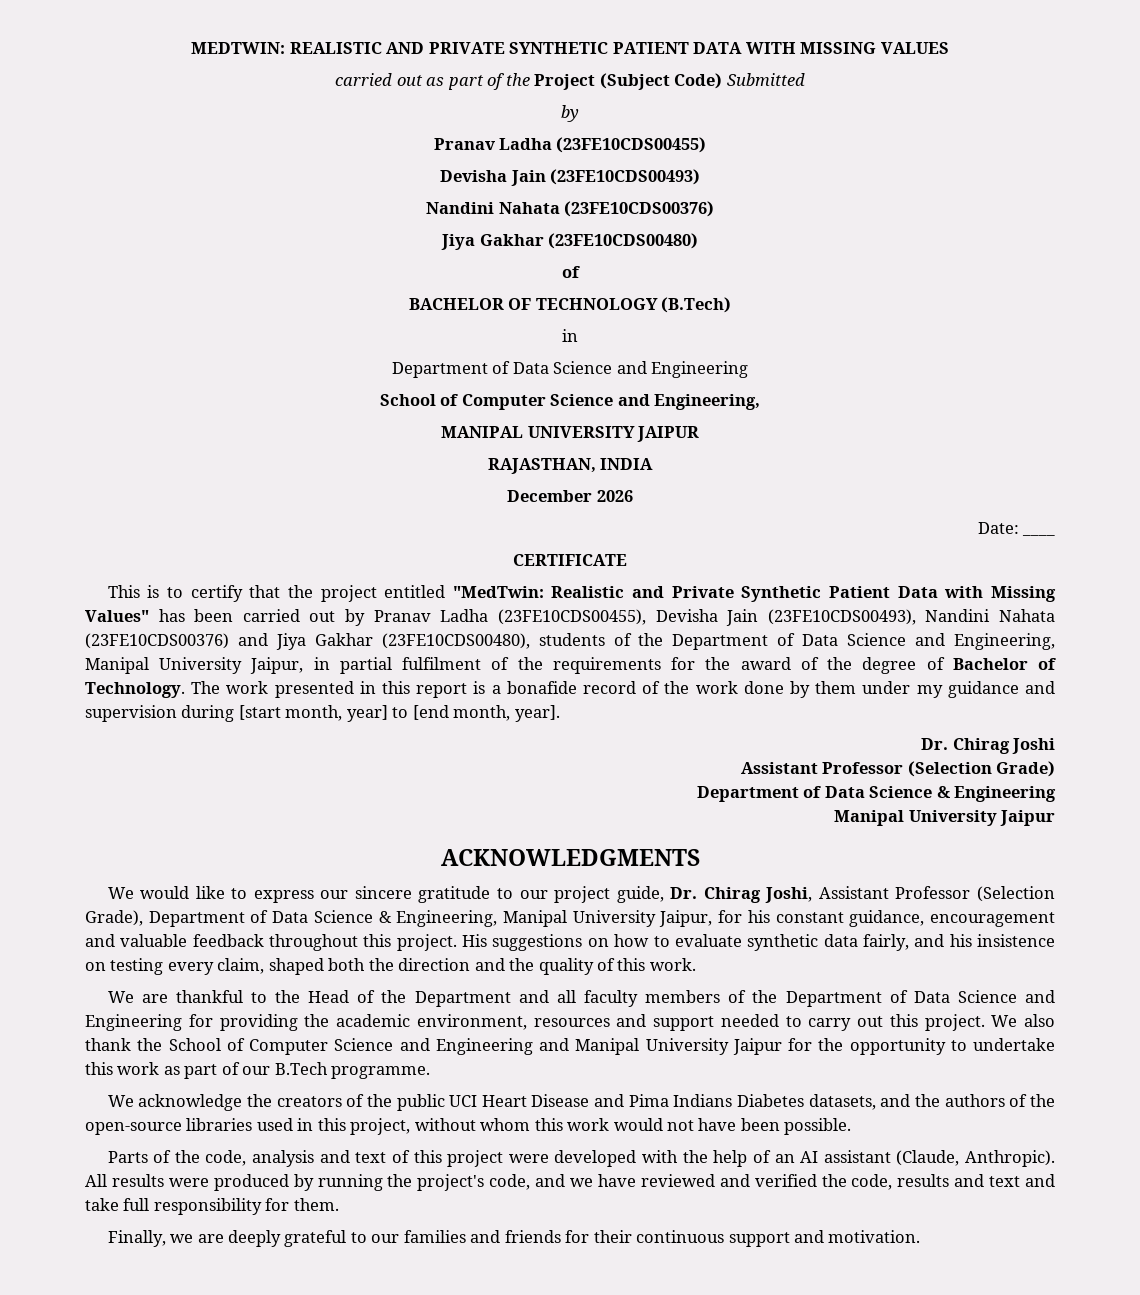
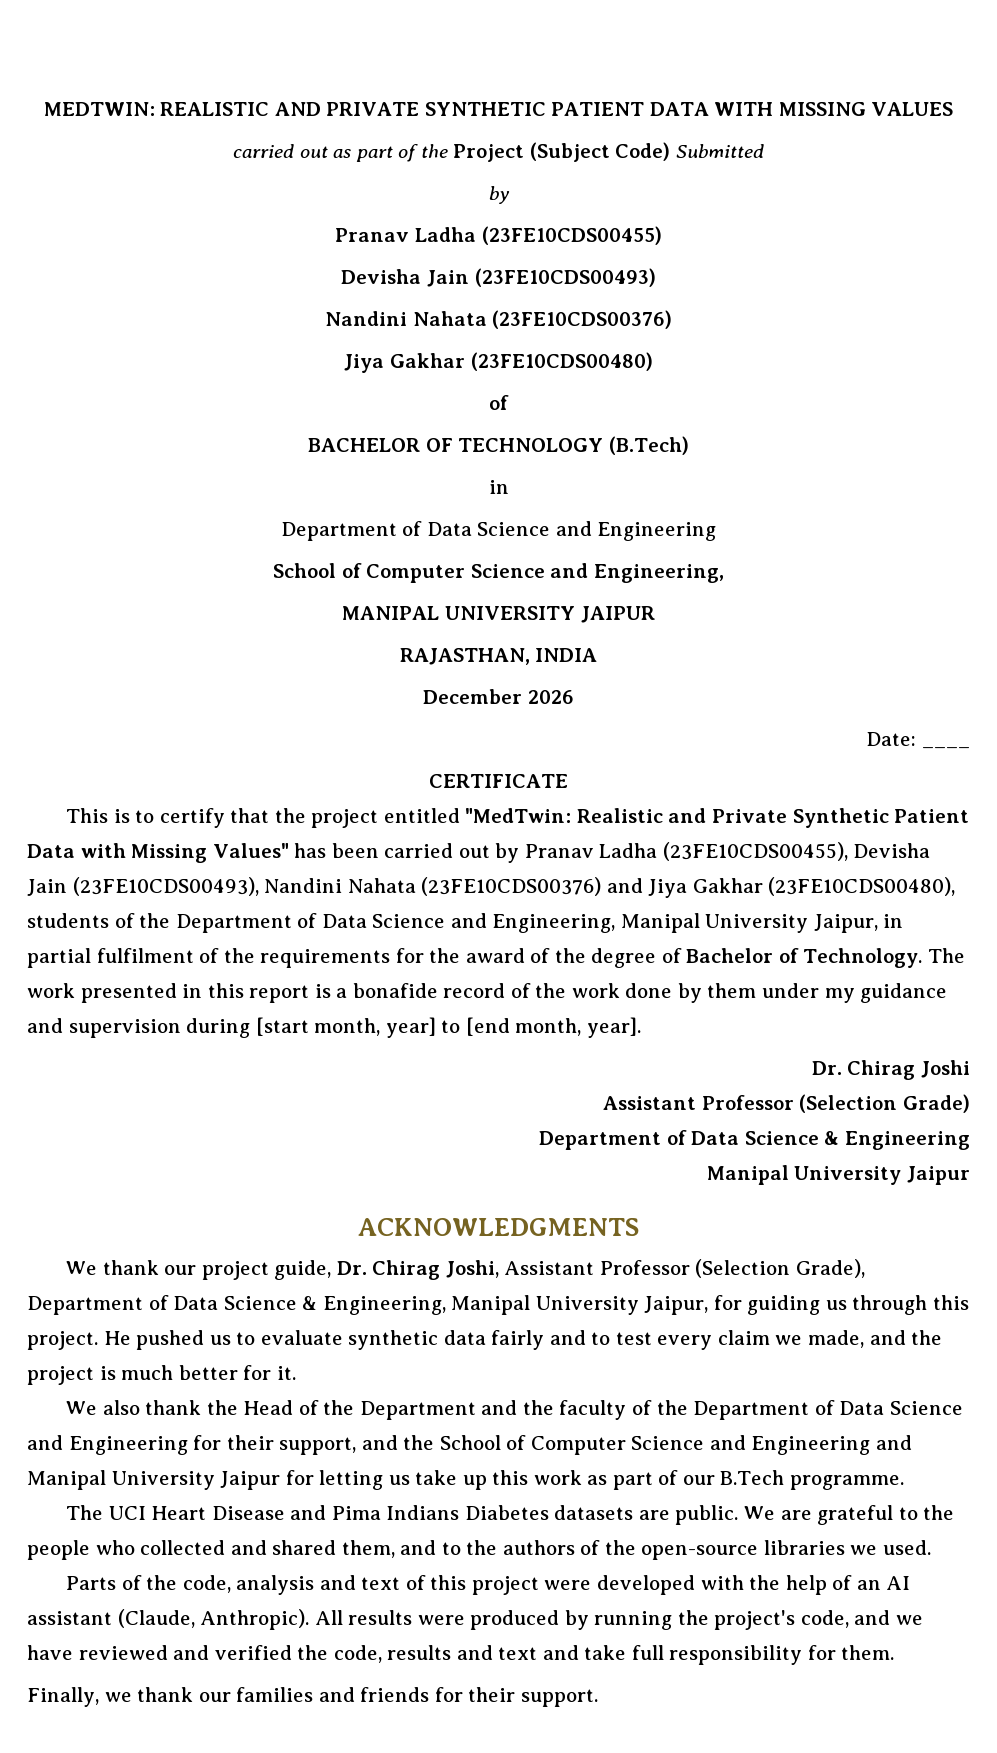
- We would like to express our sincere gratitude to our project guide, Dr. Chirag Joshi, Assistant Professor (Selection Grade), Department of Data Science & Engineering, Manipal University Jaipur, for his constant guidance, encouragement and valuable feedback throughout this project. His suggestions on how to evaluate synthetic data fairly, and his insistence on testing every claim, shaped both the direction and the quality of this work.
- We are thankful to the Head of the Department and all faculty members of the Department of Data Science and Engineering for providing the academic environment, resources and support needed to carry out this project. We also thank the School of Computer Science and Engineering and Manipal University Jaipur for the opportunity to undertake this work as part of our B.Tech programme.
+ We thank our project guide, Dr. Chirag Joshi, Assistant Professor (Selection Grade), Department of Data Science & Engineering, Manipal University Jaipur, for guiding us through this project. He pushed us to evaluate synthetic data fairly and to test every claim we made, and the project is much better for it.
+ We also thank the Head of the Department and the faculty of the Department of Data Science and Engineering for their support, and the School of Computer Science and Engineering and Manipal University Jaipur for letting us take up this work as part of our B.Tech programme.
- We acknowledge the creators of the public UCI Heart Disease and Pima Indians Diabetes datasets, and the authors of the open-source libraries used in this project, without whom this work would not have been possible.
+ The UCI Heart Disease and Pima Indians Diabetes datasets are public. We are grateful to the people who collected and shared them, and to the authors of the open-source libraries we used.
- Finally, we are deeply grateful to our families and friends for their continuous support and motivation.
+ Finally, we thank our families and friends for their support.

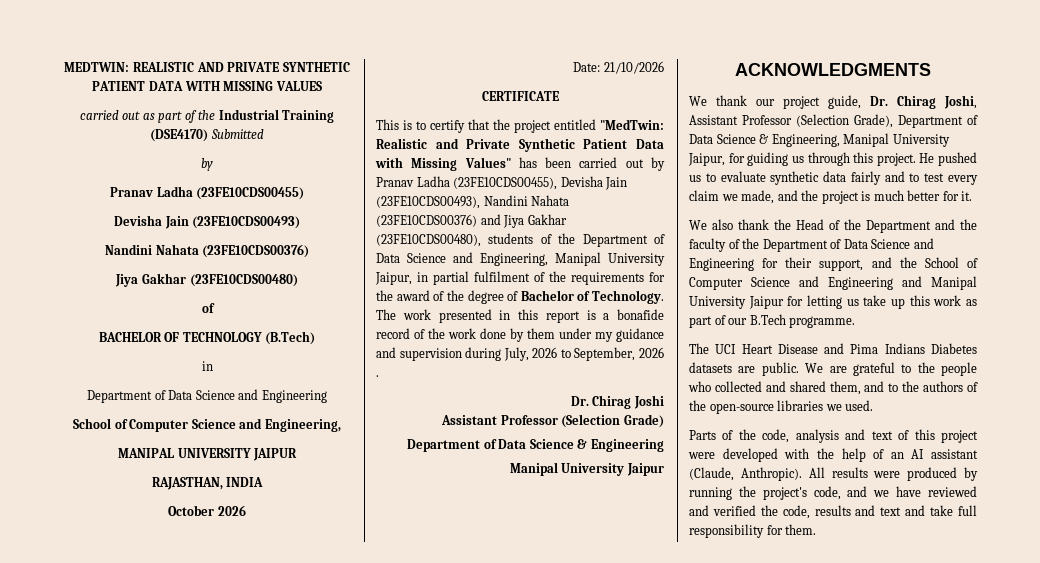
- carried out as part of the Project (Subject Code) Submitted
+ carried out as part of the Industrial Training (DSE4170) Submitted
- December 2026
+ October 2026
- Date: ____
+ Date: 21/10/2026
- The work presented in this report is a bonafide record of the work done by them under my guidance and supervision during [start month, year] to [end month, year].
+ The work presented in this report is a bonafide record of the work done by them under my guidance and supervision during July, 2026 to September, 2026 .
- Finally, we thank our families and friends for their support.

